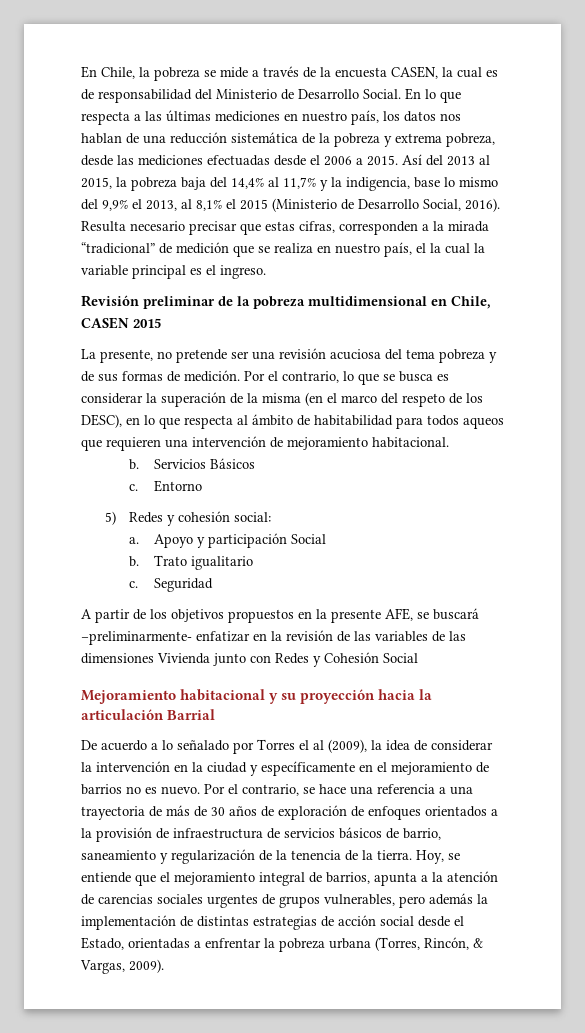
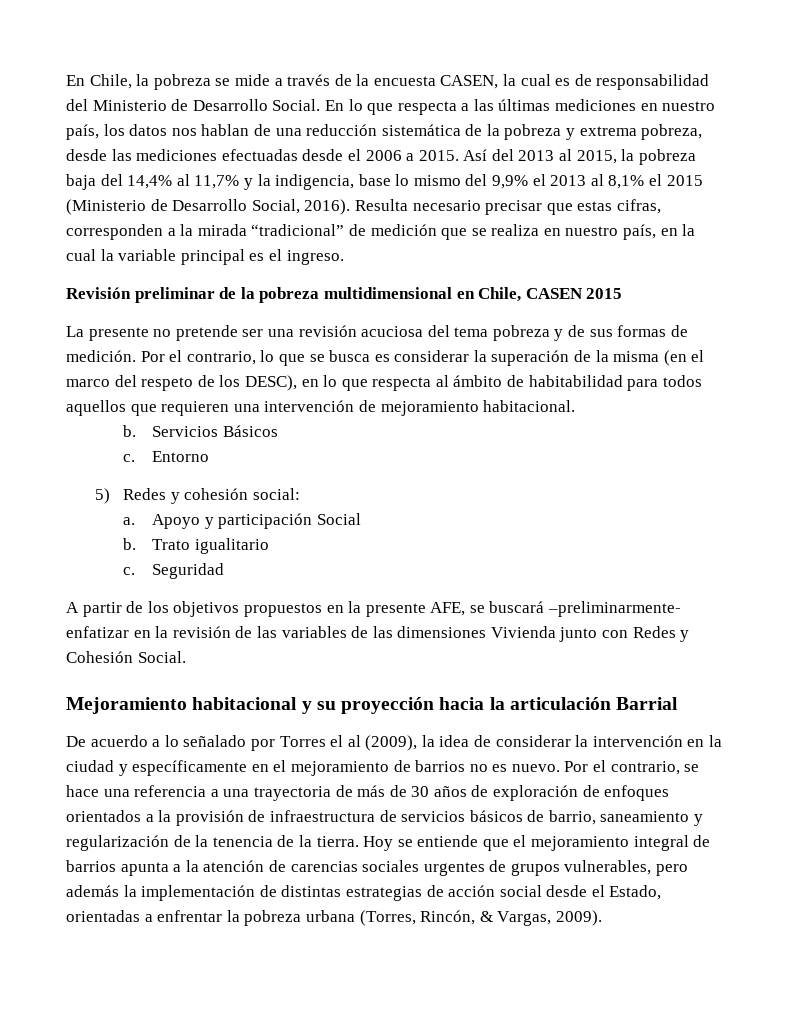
- Así del 2013 al 2015, la pobreza baja del 14,4% al 11,7% y la indigencia, base lo mismo del 9,9% el 2013, al 8,1% el 2015 (Ministerio de Desarrollo Social, 2016).
+ Así del 2013 al 2015, la pobreza baja del 14,4% al 11,7% y la indigencia, base lo mismo del 9,9% el 2013 al 8,1% el 2015 (Ministerio de Desarrollo Social, 2016).
- Resulta necesario precisar que estas cifras, corresponden a la mirada “tradicional” de medición que se realiza en nuestro país, el la cual la variable principal es el ingreso.
+ Resulta necesario precisar que estas cifras, corresponden a la mirada “tradicional” de medición que se realiza en nuestro país, en la cual la variable principal es el ingreso.
- La presente, no pretende ser una revisión acuciosa del tema pobreza y de sus formas de medición.
+ La presente no pretende ser una revisión acuciosa del tema pobreza y de sus formas de medición.
- Por el contrario, lo que se busca es considerar la superación de la misma (en el marco del respeto de los DESC), en lo que respecta al ámbito de habitabilidad para todos aqueos que requieren una intervención de mejoramiento habitacional.
+ Por el contrario, lo que se busca es considerar la superación de la misma (en el marco del respeto de los DESC), en lo que respecta al ámbito de habitabilidad para todos aquellos que requieren una intervención de mejoramiento habitacional.
- A partir de los objetivos propuestos en la presente AFE, se buscará –preliminarmente- enfatizar en la revisión de las variables de las dimensiones Vivienda junto con Redes y Cohesión Social
+ A partir de los objetivos propuestos en la presente AFE, se buscará –preliminarmente- enfatizar en la revisión de las variables de las dimensiones Vivienda junto con Redes y Cohesión Social.
- Hoy, se entiende que el mejoramiento integral de barrios, apunta a la atención de carencias sociales urgentes de grupos vulnerables, pero además la implementación de distintas estrategias de acción social desde el Estado, orientadas a enfrentar la pobreza urbana (Torres, Rincón, & Vargas, 2009).
+ Hoy se entiende que el mejoramiento integral de barrios apunta a la atención de carencias sociales urgentes de grupos vulnerables, pero además la implementación de distintas estrategias de acción social desde el Estado, orientadas a enfrentar la pobreza urbana (Torres, Rincón, & Vargas, 2009).

